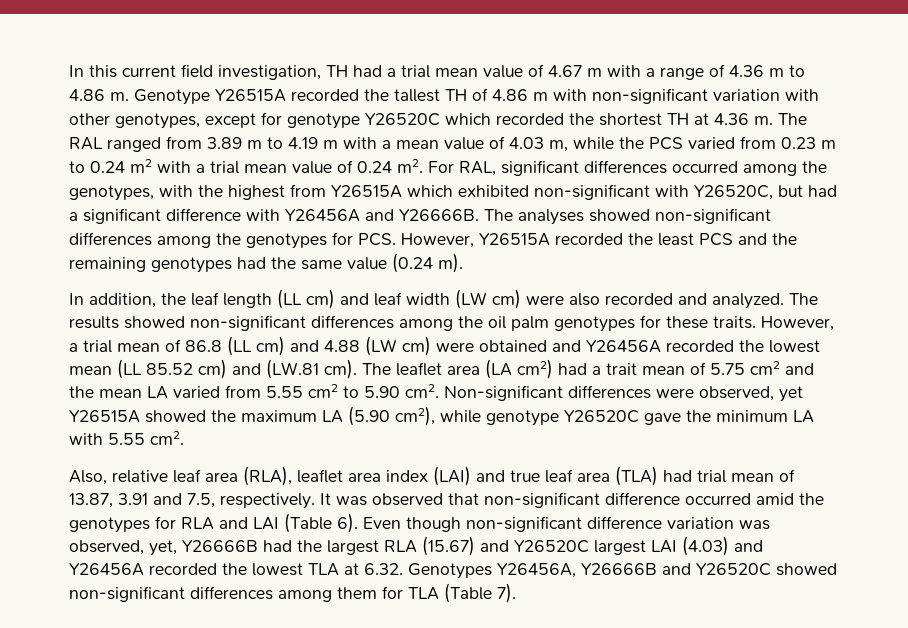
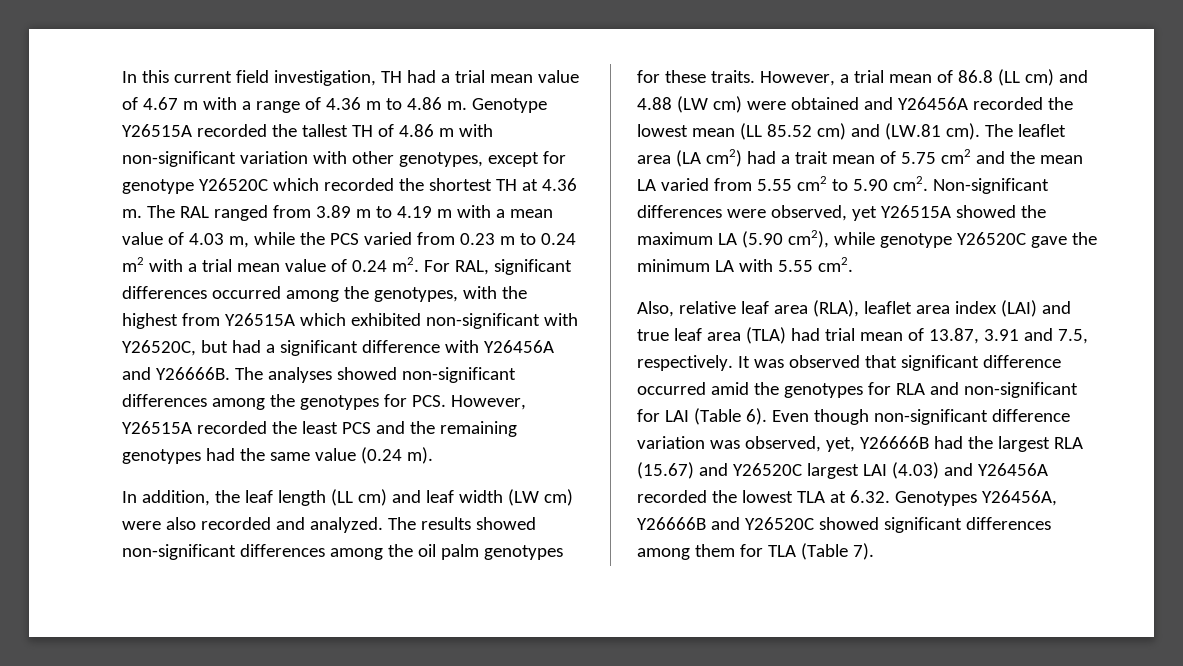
- It was observed that non-significant difference occurred amid the genotypes for RLA and LAI (Table 6).
+ It was observed that significant difference occurred amid the genotypes for RLA and non-significant for LAI (Table 6).
- Even though non-significant difference variation was observed, yet, Y26666B had the largest RLA (15.67) and Y26520C largest LAI (4.03) and Y26456A recorded the lowest TLA at 6.32. Genotypes Y26456A, Y26666B and Y26520C showed non-significant differences among them for TLA (Table 7).
+ Even though non-significant difference variation was observed, yet, Y26666B had the largest RLA (15.67) and Y26520C largest LAI (4.03) and Y26456A recorded the lowest TLA at 6.32. Genotypes Y26456A, Y26666B and Y26520C showed significant differences among them for TLA (Table 7).

